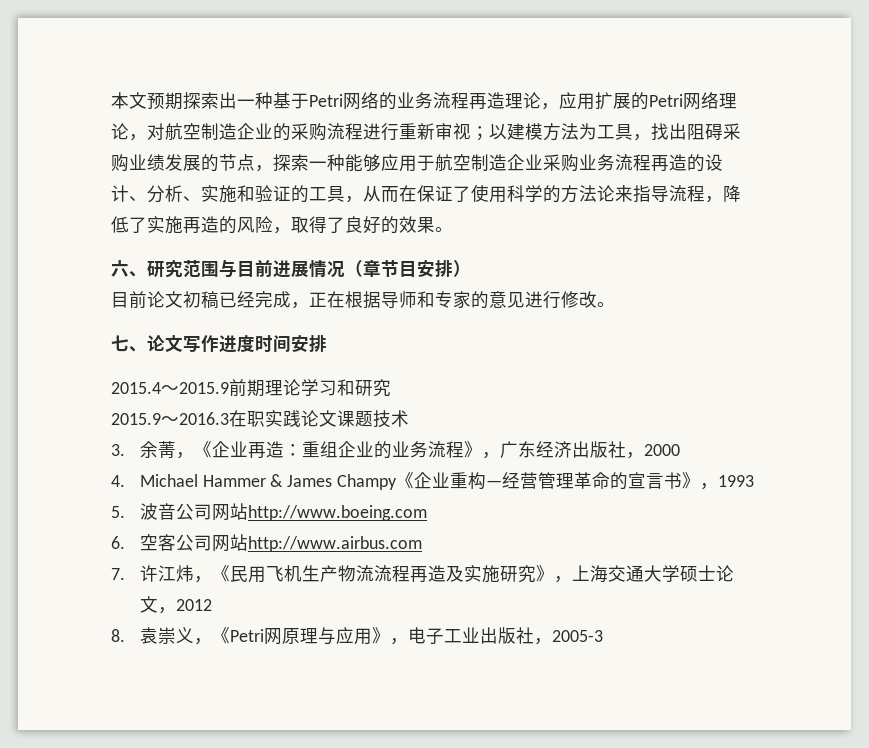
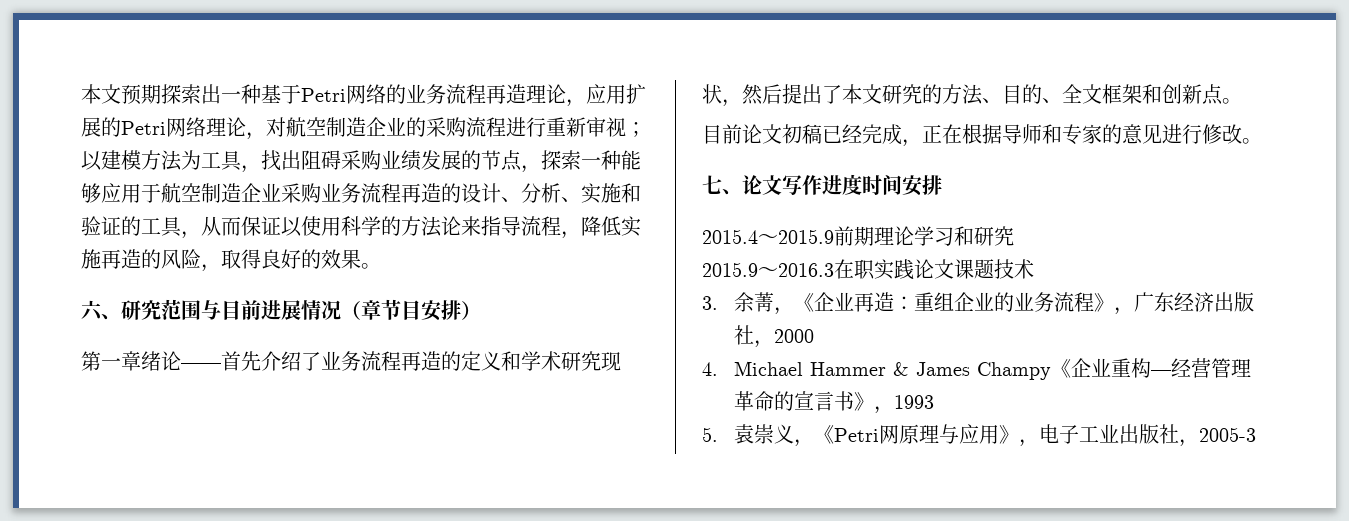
- 以建模方法为工具，找出阻碍采购业绩发展的节点，探索一种能够应用于航空制造企业采购业务流程再造的设计、分析、实施和验证的工具，从而在保证了使用科学的方法论来指导流程，降低了实施再造的风险，取得了良好的效果。
+ 以建模方法为工具，找出阻碍采购业绩发展的节点，探索一种能够应用于航空制造企业采购业务流程再造的设计、分析、实施和验证的工具，从而保证以使用科学的方法论来指导流程，降低实施再造的风险，取得良好的效果。
+ 第一章绪论——首先介绍了业务流程再造的定义和学术研究现状，然后提出了本文研究的方法、目的、全文框架和创新点。
- 5.波音公司网站http://www.boeing.com
- 6.空客公司网站http://www.airbus.com
- 7.许江炜，《民用飞机生产物流流程再造及实施研究》，上海交通大学硕士论文，2012
- 8.袁崇义，《Petri网原理与应用》，电子工业出版社，2005-3
+ 5.袁崇义，《Petri网原理与应用》，电子工业出版社，2005-3

